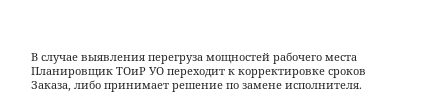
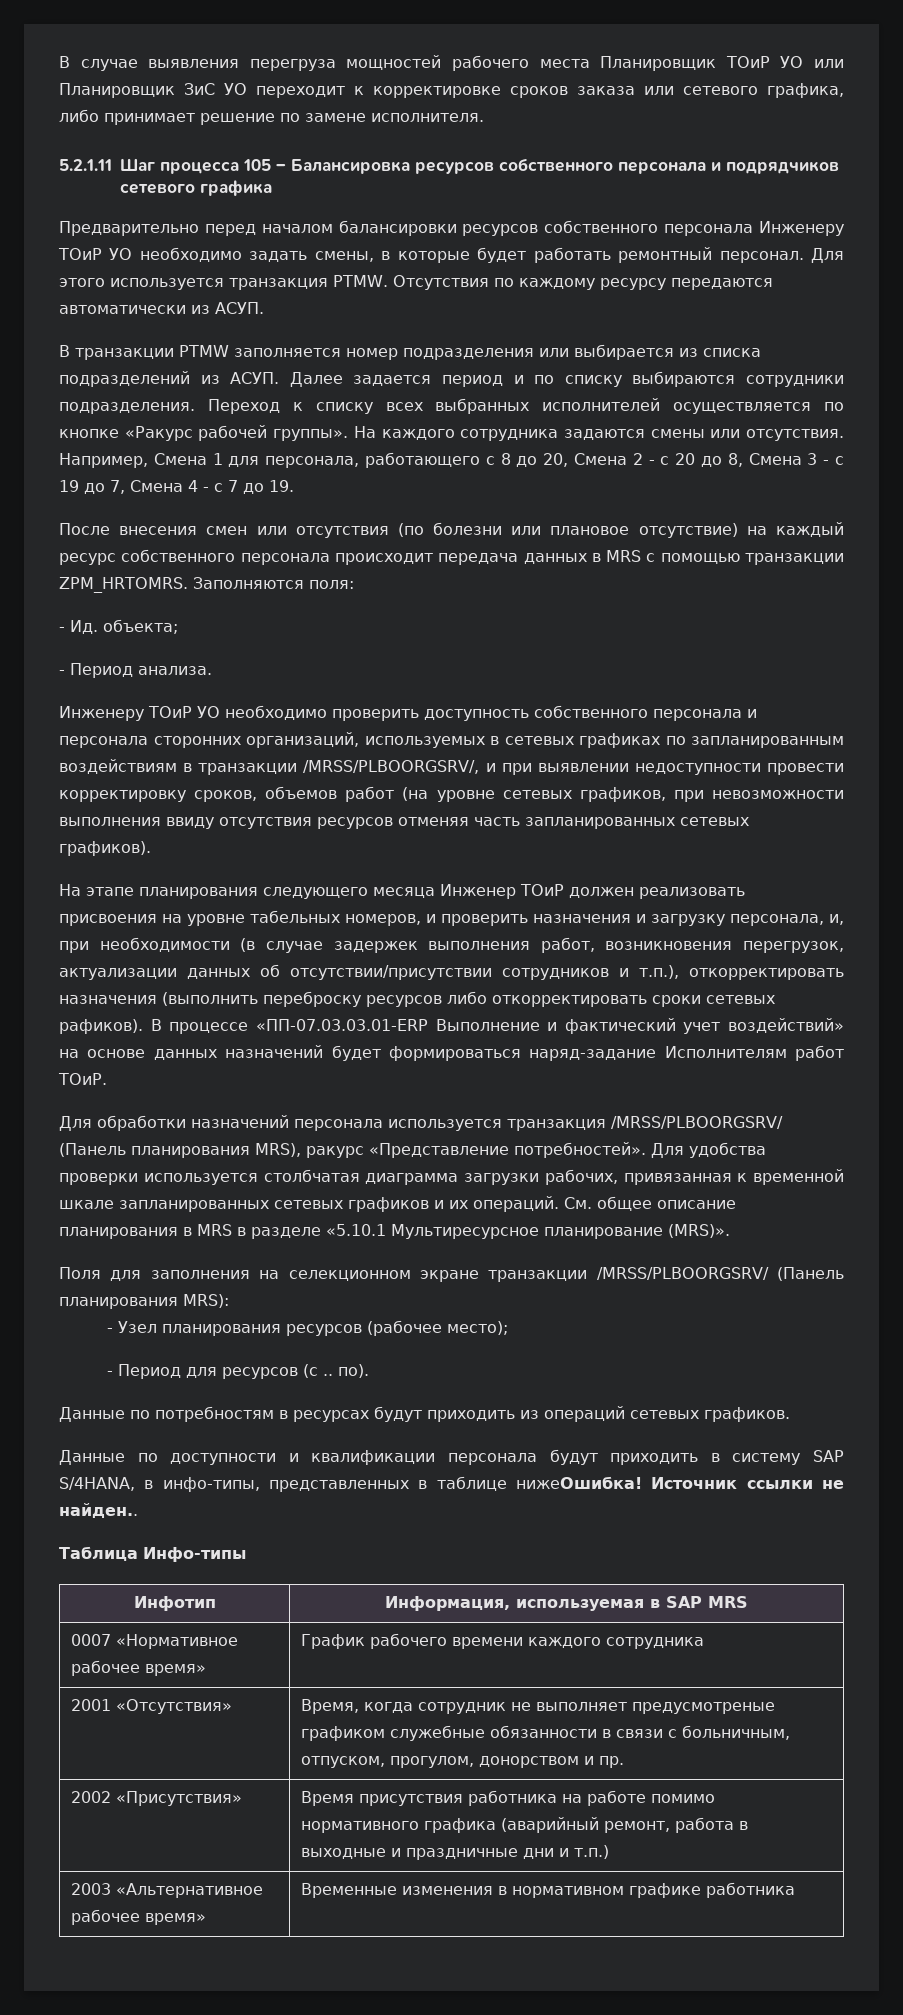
- В случае выявления перегруза мощностей рабочего места Планировщик ТОиР УО переходит к корректировке сроков Заказа, либо принимает решение по замене исполнителя.
+ В случае выявления перегруза мощностей рабочего места Планировщик ТОиР УО или Планировщик ЗиС УО переходит к корректировке сроков заказа или сетевого графика, либо принимает решение по замене исполнителя.
+ 5.2.1.11 Шаг процесса 105 – Балансировка ресурсов собственного персонала и подрядчиков сетевого графика
+ Предварительно перед началом балансировки ресурсов собственного персонала Инженеру ТОиР УО необходимо задать смены, в которые будет работать ремонтный персонал. Для этого используется транзакция PTMW. Отсутствия по каждому ресурсу передаются автоматически из АСУП.
+ В транзакции PTMW заполняется номер подразделения или выбирается из списка подразделений из АСУП. Далее задается период и по списку выбираются сотрудники подразделения. Переход к списку всех выбранных исполнителей осуществляется по кнопке «Ракурс рабочей группы». На каждого сотрудника задаются смены или отсутствия. Например, Смена 1 для персонала, работающего с 8 до 20, Смена 2 - с 20 до 8, Смена 3 - с 19 до 7, Смена 4 - с 7 до 19.
+ После внесения смен или отсутствия (по болезни или плановое отсутствие) на каждый ресурс собственного персонала происходит передача данных в MRS с помощью транзакции ZPM_HRTOMRS. Заполняются поля:
+ - Ид. объекта;
+ - Период анализа.
+ Инженеру ТОиР УО необходимо проверить доступность собственного персонала и персонала сторонних организаций, используемых в сетевых графиках по запланированным воздействиям в транзакции /MRSS/PLBOORGSRV/, и при выявлении недоступности провести корректировку сроков, объемов работ (на уровне сетевых графиков, при невозможности выполнения ввиду отсутствия ресурсов отменяя часть запланированных сетевых графиков).
+ На этапе планирования следующего месяца Инженер ТОиР должен реализовать присвоения на уровне табельных номеров, и проверить назначения и загрузку персонала, и, при необходимости (в случае задержек выполнения работ, возникновения перегрузок, актуализации данных об отсутствии/присутствии сотрудников и т.п.), откорректировать назначения (выполнить переброску ресурсов либо откорректировать сроки сетевых рафиков). В процессе «ПП-07.03.03.01-ERP Выполнение и фактический учет воздействий» на основе данных назначений будет формироваться наряд-задание Исполнителям работ ТОиР.
+ Для обработки назначений персонала используется транзакция /MRSS/PLBOORGSRV/ (Панель планирования MRS), ракурс «Представление потребностей». Для удобства проверки используется столбчатая диаграмма загрузки рабочих, привязанная к временной шкале запланированных сетевых графиков и их операций. См. общее описание планирования в MRS в разделе «5.10.1 Мультиресурсное планирование (MRS)».
+ Поля для заполнения на селекционном экране транзакции /MRSS/PLBOORGSRV/ (Панель планирования MRS):
+ - Узел планирования ресурсов (рабочее место);
+ - Период для ресурсов (с .. по).
+ Данные по потребностям в ресурсах будут приходить из операций сетевых графиков.
+ Данные по доступности и квалификации персонала будут приходить в систему SAP S/4HANA, в инфо-типы, представленных в таблице нижеОшибка! Источник ссылки не найден..
+ Таблица Инфо-типы
+ Инфотип | Информация, используемая в SAP MRS
+ 0007 «Нормативное рабочее время» | График рабочего времени каждого сотрудника
+ 2001 «Отсутствия» | Время, когда сотрудник не выполняет предусмотреные графиком служебные обязанности в связи с больничным, отпуском, прогулом, донорством и пр.
+ 2002 «Присутствия» | Время присутствия работника на работе помимо нормативного графика (аварийный ремонт, работа в выходные и праздничные дни и т.п.)
+ 2003 «Альтернативное рабочее время» | Временные изменения в нормативном графике работника

